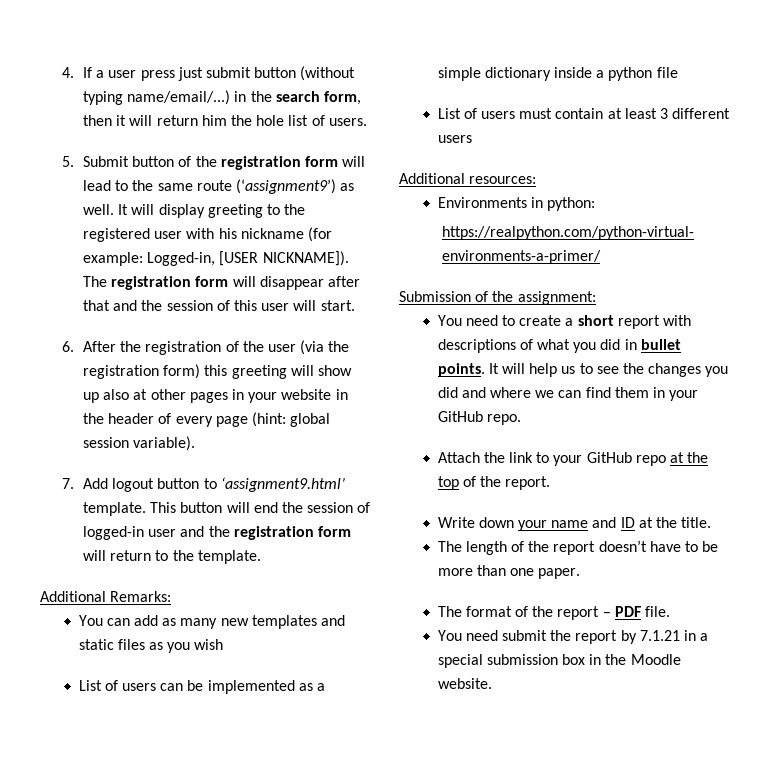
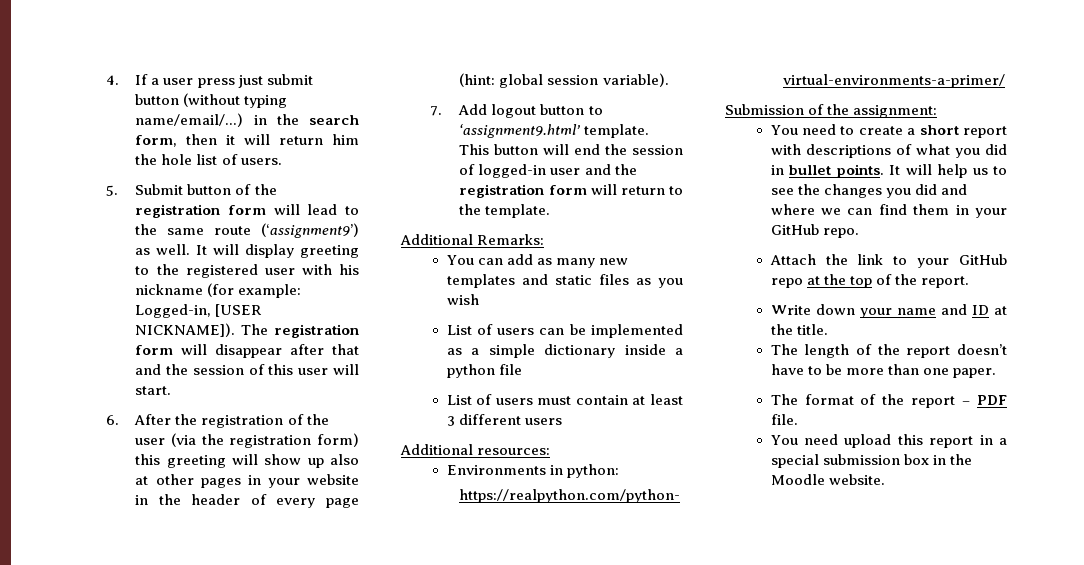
- You need submit the report by 7.1.21 in a special submission box in the Moodle website.
+ You need upload this report in a special submission box in the Moodle website.

